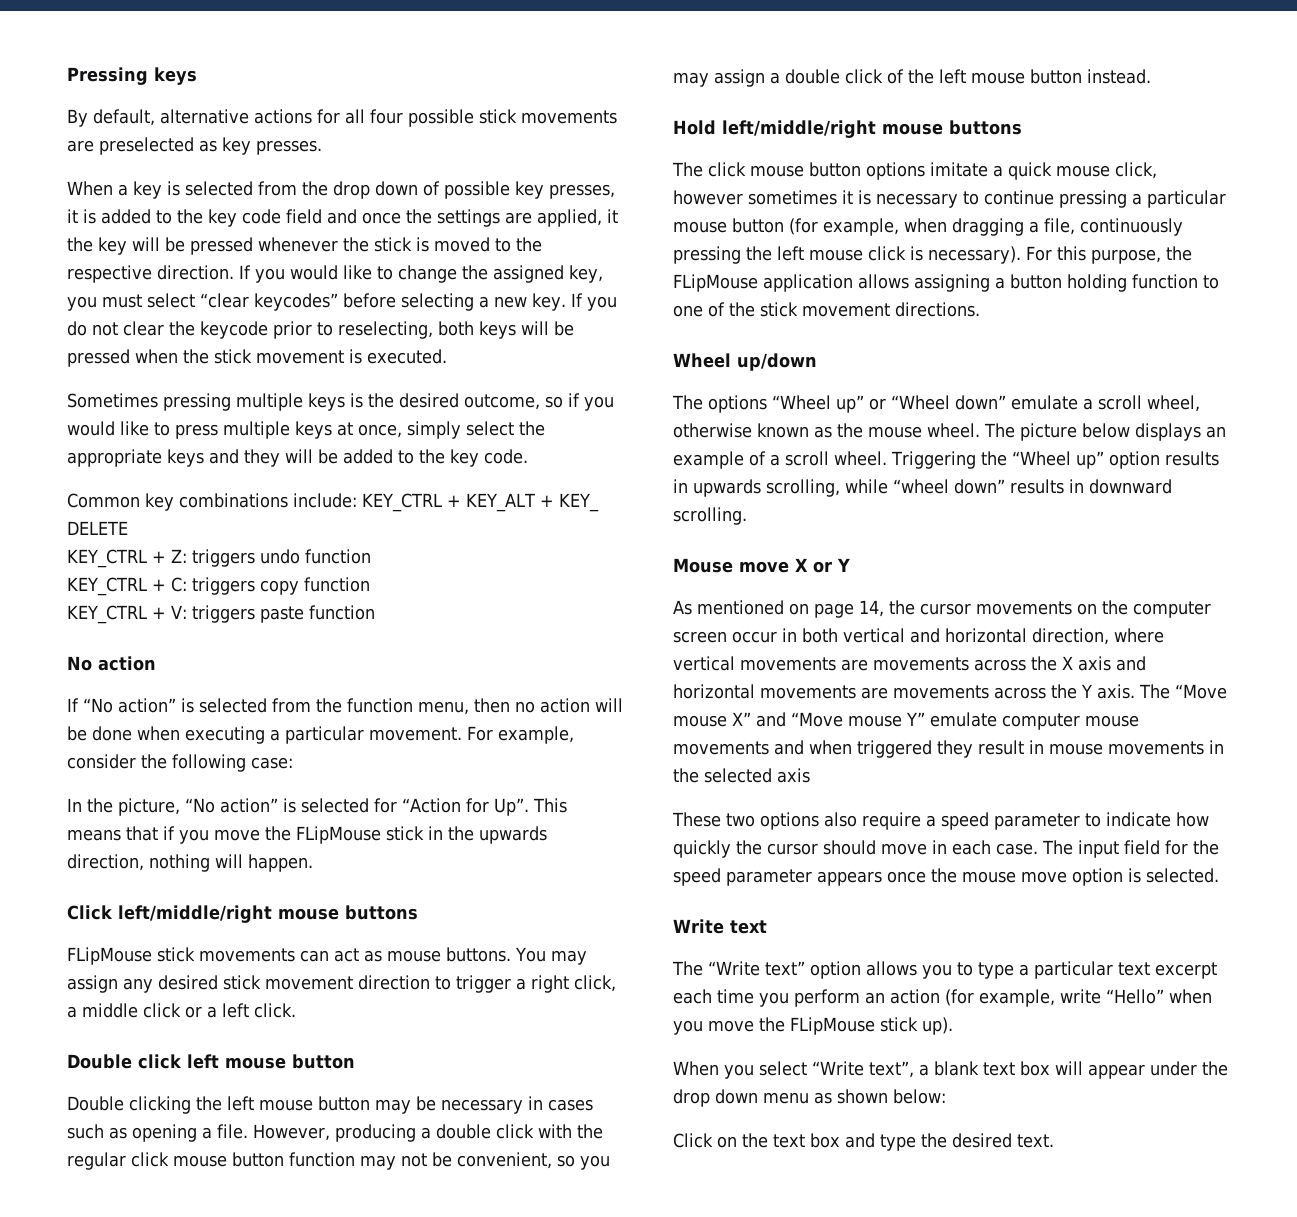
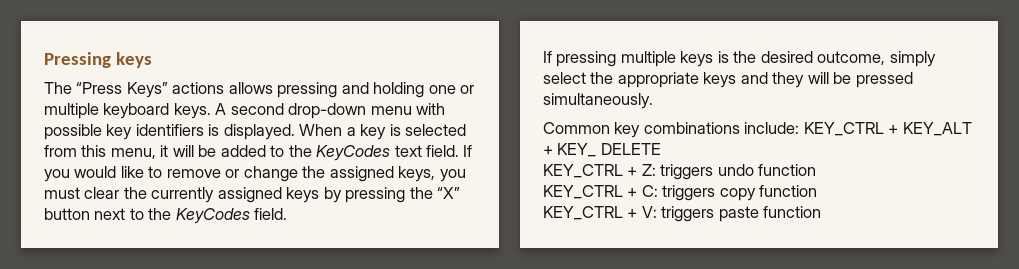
- By default, alternative actions for all four possible stick movements are preselected as key presses.
- When a key is selected from the drop down of possible key presses, it is added to the key code field and once the settings are applied, it the key will be pressed whenever the stick is moved to the respective direction.
+ The “Press Keys” actions allows pressing and holding one or multiple keyboard keys. A second drop-down menu with possible key identifiers is displayed. When a key is selected from this menu, it will be added to the KeyCodes text field.
- If you would like to change the assigned key, you must select “clear keycodes” before selecting a new key. If you do not clear the keycode prior to reselecting, both keys will be pressed when the stick movement is executed.
- Sometimes pressing multiple keys is the desired outcome, so if you would like to press multiple keys at once, simply select the appropriate keys and they will be added to the key code.
+ If you would like to remove or change the assigned keys, you must clear the currently assigned keys by pressing the “X” button next to the KeyCodes field.
+ If pressing multiple keys is the desired outcome, simply select the appropriate keys and they will be pressed simultaneously.
- No action
- If “No action” is selected from the function menu, then no action will be done when executing a particular movement. For example, consider the following case:
- In the picture, “No action” is selected for “Action for Up”. This means that if you move the FLipMouse stick in the upwards direction, nothing will happen.
- Click left/middle/right mouse buttons
- FLipMouse stick movements can act as mouse buttons. You may assign any desired stick movement direction to trigger a right click, a middle click or a left click.
- Double click left mouse button
- Double clicking the left mouse button may be necessary in cases such as opening a file. However, producing a double click with the regular click mouse button function may not be convenient, so you may assign a double click of the left mouse button instead.
- Hold left/middle/right mouse buttons
- The click mouse button options imitate a quick mouse click, however sometimes it is necessary to continue pressing a particular mouse button (for example, when dragging a file, continuously pressing the left mouse click is necessary). For this purpose, the FLipMouse application allows assigning a button holding function to one of the stick movement directions.
- Wheel up/down
- The options “Wheel up” or “Wheel down” emulate a scroll wheel, otherwise known as the mouse wheel. The picture below displays an example of a scroll wheel. Triggering the “Wheel up” option results in upwards scrolling, while “wheel down” results in downward scrolling.
- Mouse move X or Y
- As mentioned on page 14, the cursor movements on the computer screen occur in both vertical and horizontal direction, where vertical movements are movements across the X axis and horizontal movements are movements across the Y axis. The “Move mouse X” and “Move mouse Y” emulate computer mouse movements and when triggered they result in mouse movements in the selected axis
- These two options also require a speed parameter to indicate how quickly the cursor should move in each case. The input field for the speed parameter appears once the mouse move option is selected.
- Write text
- The “Write text” option allows you to type a particular text excerpt each time you perform an action (for example, write “Hello” when you move the FLipMouse stick up).
- When you select “Write text”, a blank text box will appear under the drop down menu as shown below:
- Click on the text box and type the desired text.

